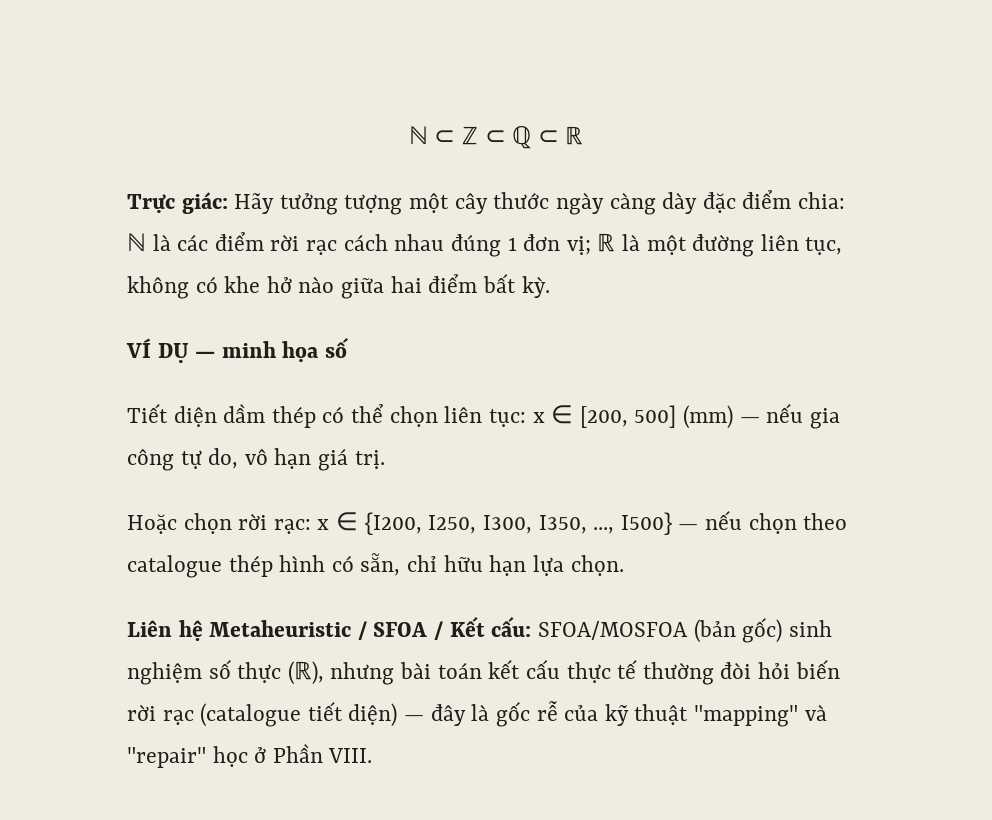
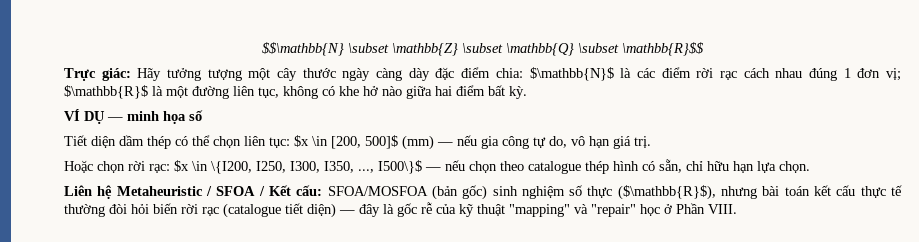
- ℕ ⊂ ℤ ⊂ ℚ ⊂ ℝ
+ $$\mathbb{N} \subset \mathbb{Z} \subset \mathbb{Q} \subset \mathbb{R}$$
- Trực giác: Hãy tưởng tượng một cây thước ngày càng dày đặc điểm chia: ℕ là các điểm rời rạc cách nhau đúng 1 đơn vị; ℝ là một đường liên tục, không có khe hở nào giữa hai điểm bất kỳ.
+ Trực giác: Hãy tưởng tượng một cây thước ngày càng dày đặc điểm chia: $\mathbb{N}$ là các điểm rời rạc cách nhau đúng 1 đơn vị; $\mathbb{R}$ là một đường liên tục, không có khe hở nào giữa hai điểm bất kỳ.
- Tiết diện dầm thép có thể chọn liên tục: x ∈ [200, 500] (mm) — nếu gia công tự do, vô hạn giá trị.
+ Tiết diện dầm thép có thể chọn liên tục: $x \in [200, 500]$ (mm) — nếu gia công tự do, vô hạn giá trị.
- Hoặc chọn rời rạc: x ∈ {I200, I250, I300, I350, ..., I500} — nếu chọn theo catalogue thép hình có sẵn, chỉ hữu hạn lựa chọn.
+ Hoặc chọn rời rạc: $x \in \{I200, I250, I300, I350, ..., I500\}$ — nếu chọn theo catalogue thép hình có sẵn, chỉ hữu hạn lựa chọn.
- Liên hệ Metaheuristic / SFOA / Kết cấu: SFOA/MOSFOA (bản gốc) sinh nghiệm số thực (ℝ), nhưng bài toán kết cấu thực tế thường đòi hỏi biến rời rạc (catalogue tiết diện) — đây là gốc rễ của kỹ thuật "mapping" và "repair" học ở Phần VIII.
+ Liên hệ Metaheuristic / SFOA / Kết cấu: SFOA/MOSFOA (bản gốc) sinh nghiệm số thực ($\mathbb{R}$), nhưng bài toán kết cấu thực tế thường đòi hỏi biến rời rạc (catalogue tiết diện) — đây là gốc rễ của kỹ thuật "mapping" và "repair" học ở Phần VIII.

